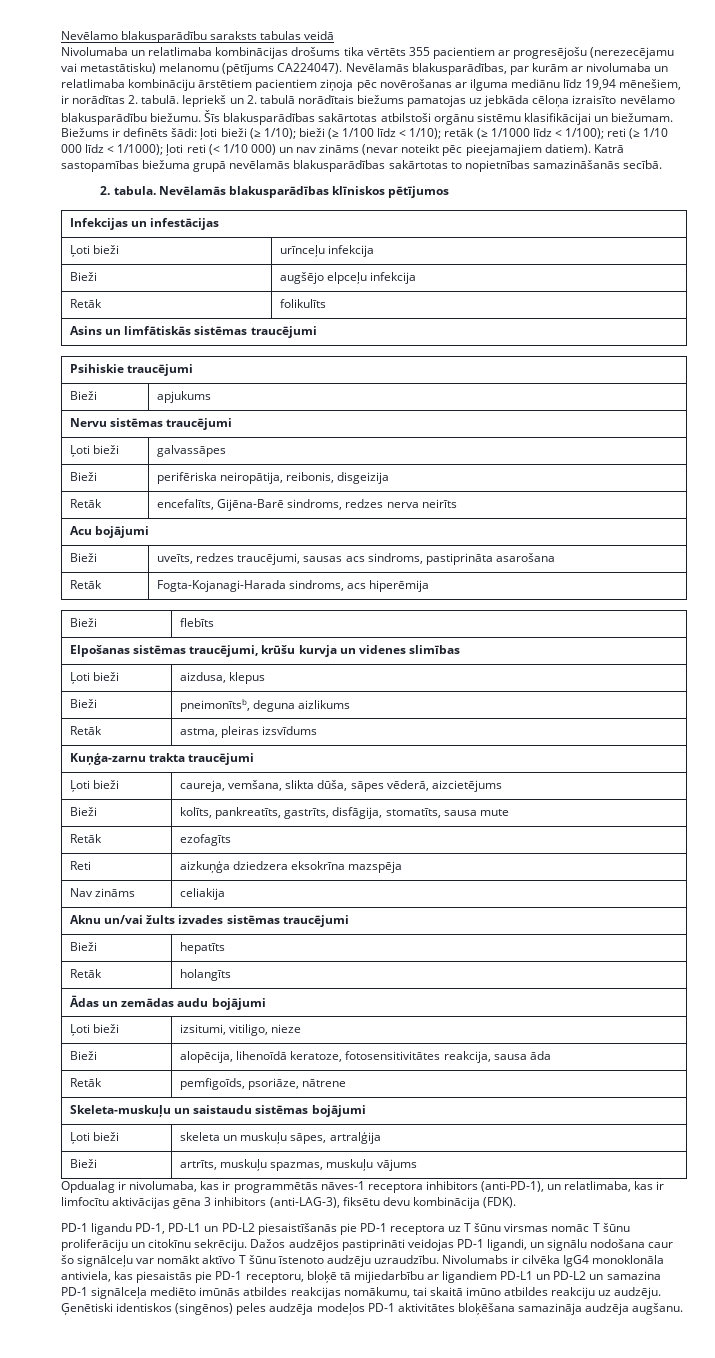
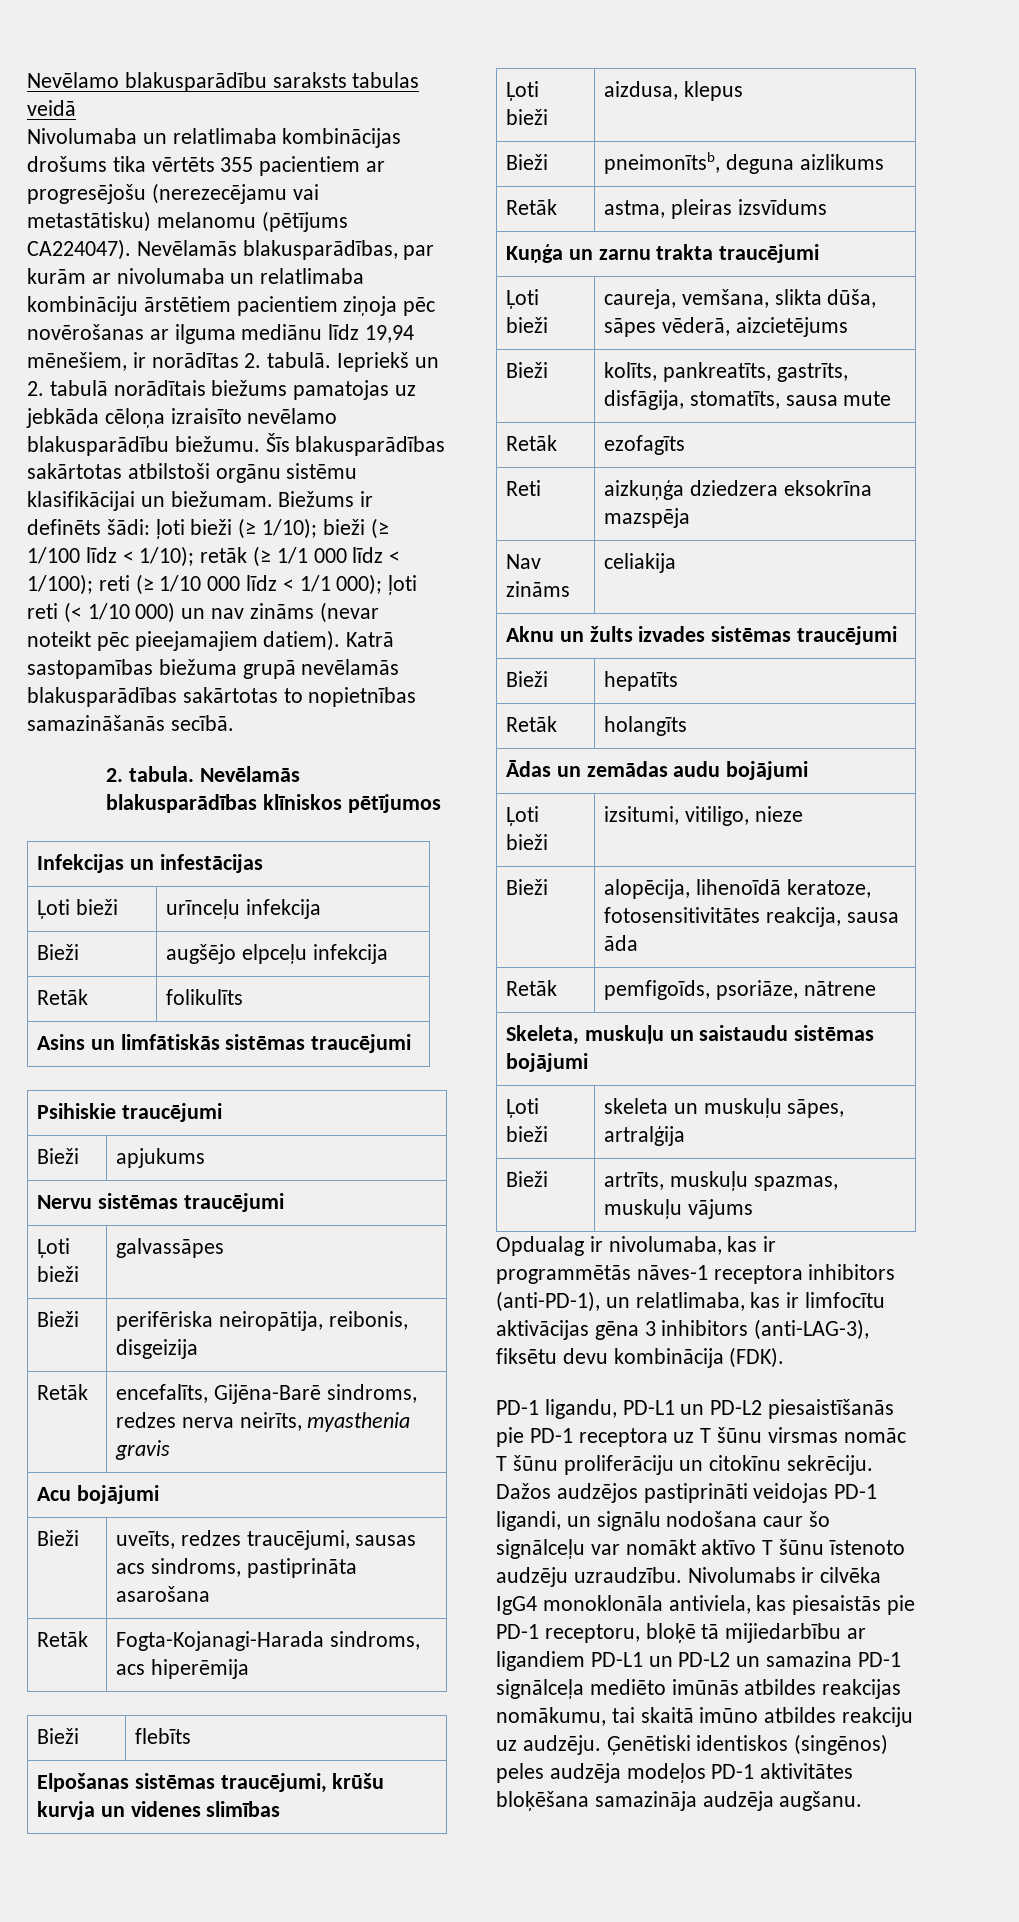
- Biežums ir definēts šādi: ļoti bieži (≥ 1/10); bieži (≥ 1/100 līdz < 1/10); retāk (≥ 1/1000 līdz < 1/100); reti (≥ 1/10 000 līdz < 1/1000); ļoti reti (< 1/10 000) un nav zināms (nevar noteikt pēc pieejamajiem datiem).
+ Biežums ir definēts šādi: ļoti bieži (≥ 1/10); bieži (≥ 1/100 līdz < 1/10); retāk (≥ 1/1 000 līdz < 1/100); reti (≥ 1/10 000 līdz < 1/1 000); ļoti reti (< 1/10 000) un nav zināms (nevar noteikt pēc pieejamajiem datiem).
- Retāk | encefalīts, Gijēna-Barē sindroms, redzes nerva neirīts
+ Retāk | encefalīts, Gijēna-Barē sindroms, redzes nerva neirīts, myasthenia gravis
- Kuņģa-zarnu trakta traucējumi
+ Kuņģa un zarnu trakta traucējumi
- Aknu un/vai žults izvades sistēmas traucējumi
+ Aknu un žults izvades sistēmas traucējumi
- Skeleta-muskuļu un saistaudu sistēmas bojājumi
+ Skeleta, muskuļu un saistaudu sistēmas bojājumi
- PD-1 ligandu PD-1, PD-L1 un PD-L2 piesaistīšanās pie PD-1 receptora uz T šūnu virsmas nomāc T šūnu proliferāciju un citokīnu sekrēciju.
+ PD-1 ligandu, PD-L1 un PD-L2 piesaistīšanās pie PD-1 receptora uz T šūnu virsmas nomāc T šūnu proliferāciju un citokīnu sekrēciju.

